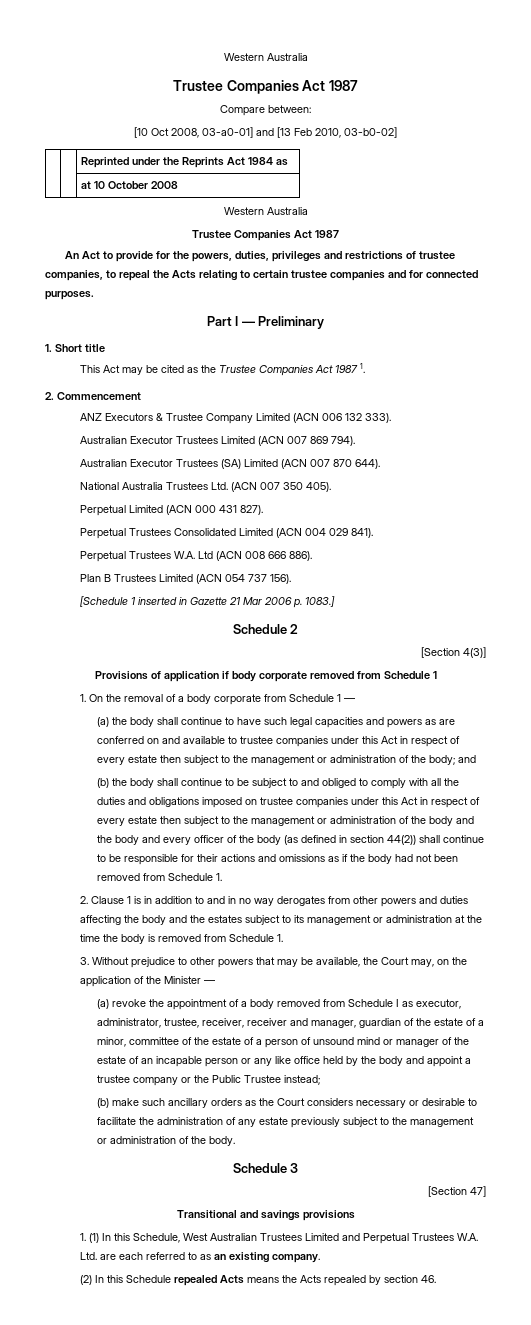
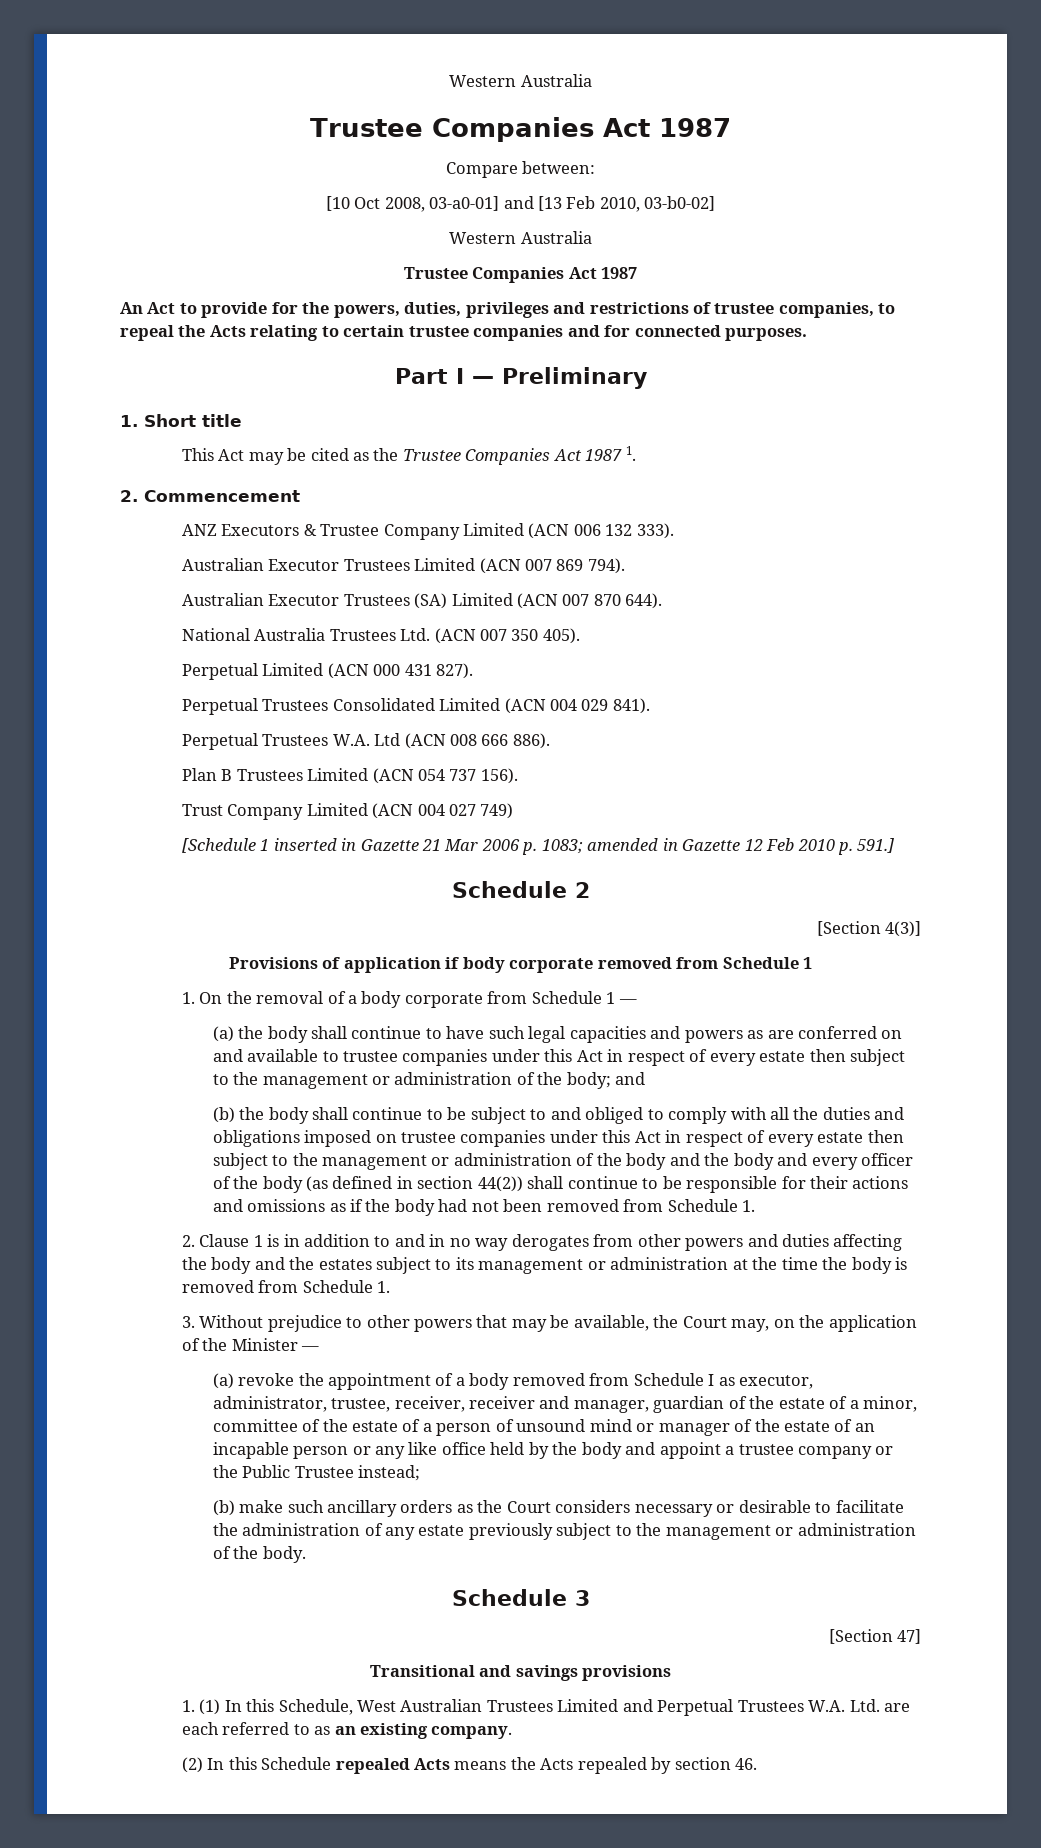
- | | Reprinted under the Reprints Act 1984 as
- | | at 10 October 2008
+ Trust Company Limited (ACN 004 027 749)
- [Schedule 1 inserted in Gazette 21 Mar 2006 p. 1083.]
+ [Schedule 1 inserted in Gazette 21 Mar 2006 p. 1083; amended in Gazette 12 Feb 2010 p. 591.]

